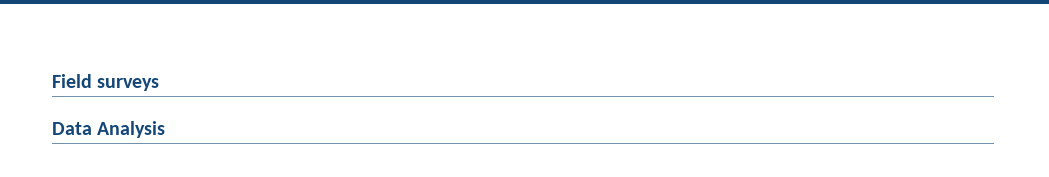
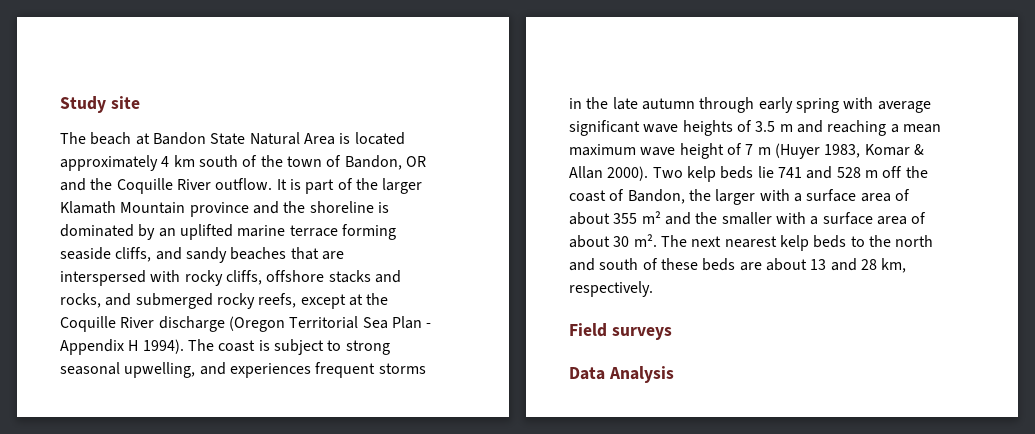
+ Study site
+ The beach at Bandon State Natural Area is located approximately 4 km south of the town of Bandon, OR and the Coquille River outflow. It is part of the larger Klamath Mountain province and the shoreline is dominated by an uplifted marine terrace forming seaside cliffs, and sandy beaches that are interspersed with rocky cliffs, offshore stacks and rocks, and submerged rocky reefs, except at the Coquille River discharge (Oregon Territorial Sea Plan - Appendix H 1994). The coast is subject to strong seasonal upwelling, and experiences frequent storms in the late autumn through early spring with average significant wave heights of 3.5 m and reaching a mean maximum wave height of 7 m (Huyer 1983, Komar & Allan 2000). Two kelp beds lie 741 and 528 m off the coast of Bandon, the larger with a surface area of about 355 m² and the smaller with a surface area of about 30 m². The next nearest kelp beds to the north and south of these beds are about 13 and 28 km, respectively.

